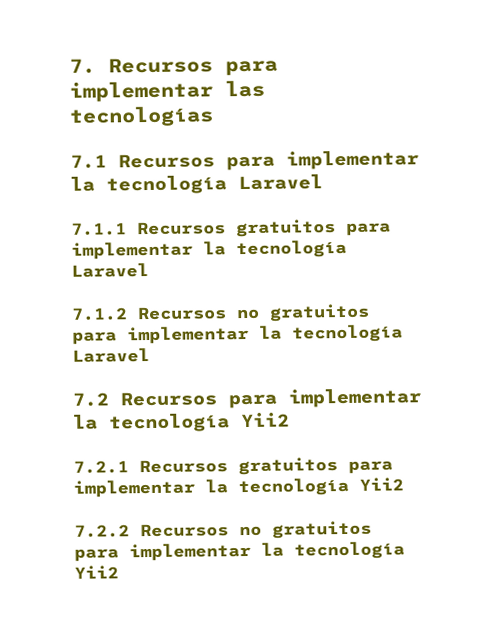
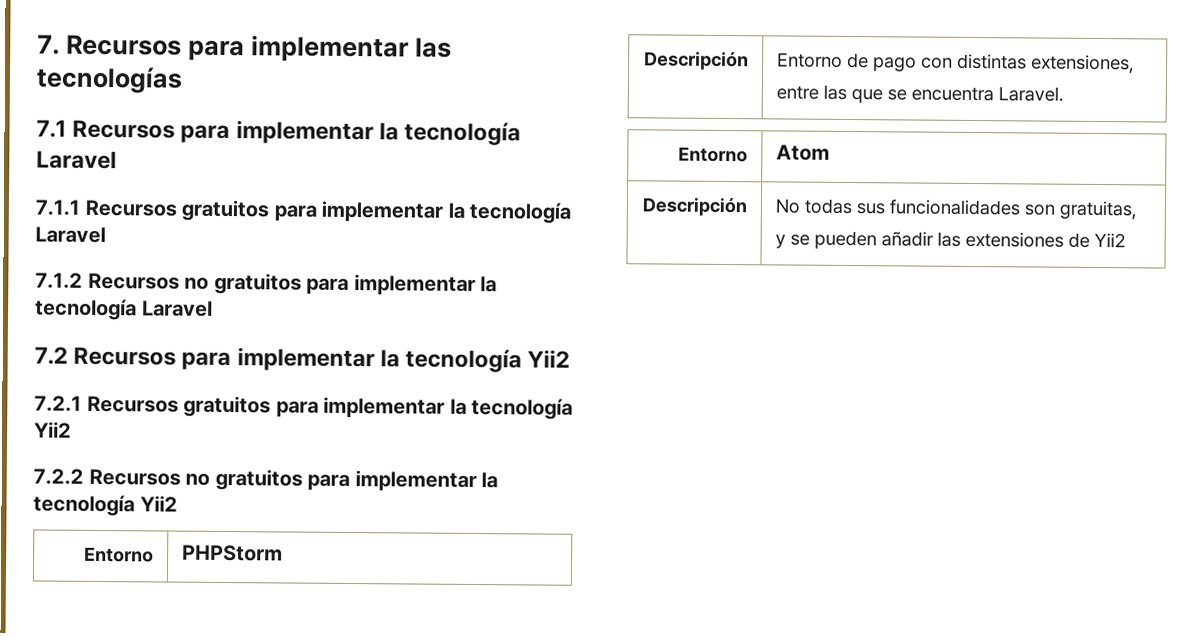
+ Entorno | PHPStorm
+ Descripción | Entorno de pago con distintas extensiones, entre las que se encuentra Laravel.
+ Entorno | Atom
+ Descripción | No todas sus funcionalidades son gratuitas, y se pueden añadir las extensiones de Yii2

